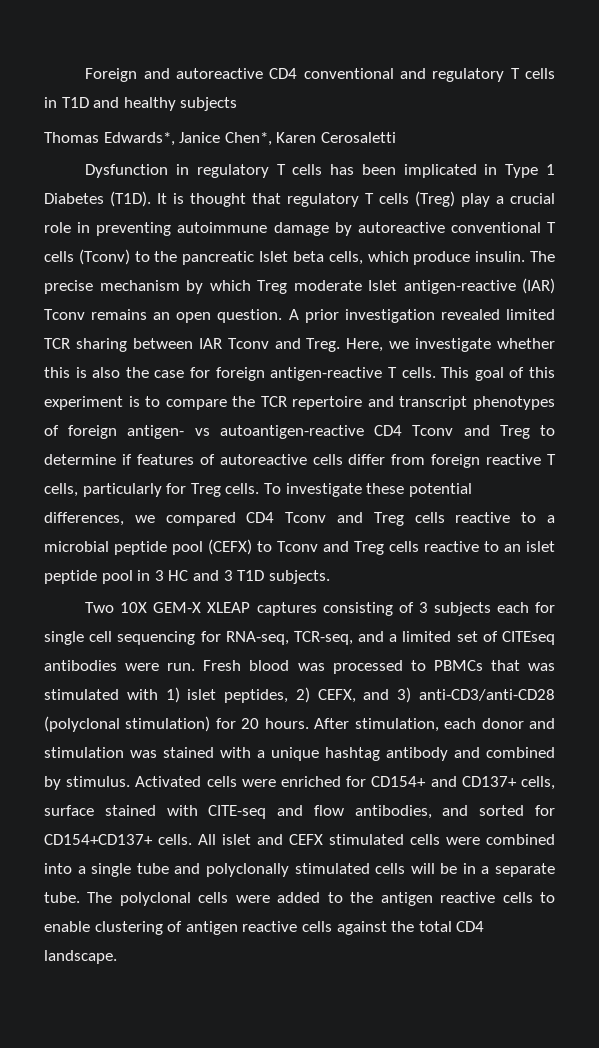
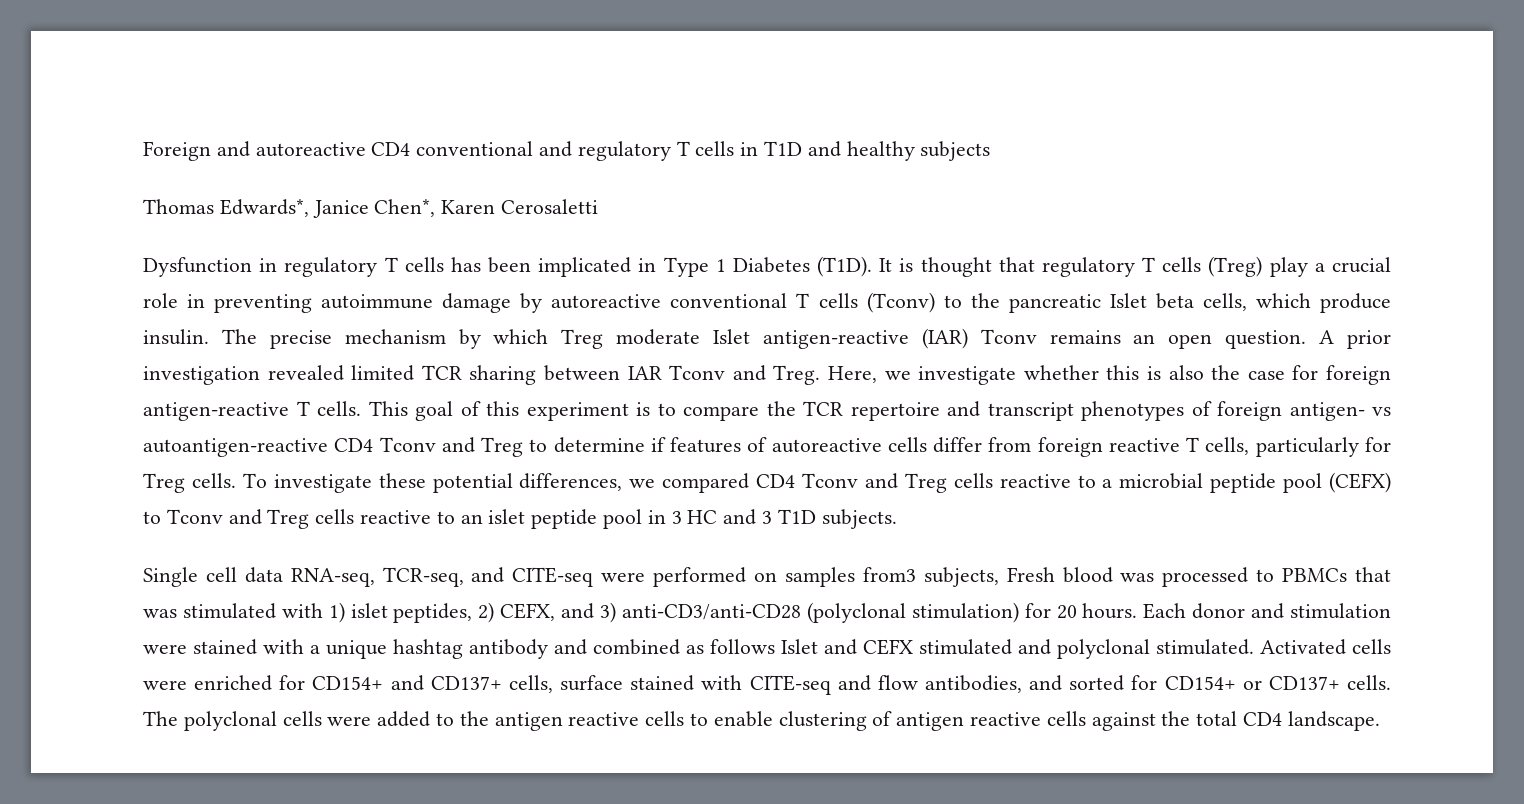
- Two 10X GEM-X XLEAP captures consisting of 3 subjects each for single cell sequencing for RNA-seq, TCR-seq, and a limited set of CITEseq antibodies were run. Fresh blood was processed to PBMCs that was stimulated with 1) islet peptides, 2) CEFX, and 3) anti-CD3/anti-CD28 (polyclonal stimulation) for 20 hours.
+ Single cell data RNA-seq, TCR-seq, and CITE-seq were performed on samples from3 subjects, Fresh blood was processed to PBMCs that was stimulated with 1) islet peptides, 2) CEFX, and 3) anti-CD3/anti-CD28 (polyclonal stimulation) for 20 hours.
- After stimulation, each donor and stimulation was stained with a unique hashtag antibody and combined by stimulus.
+ Each donor and stimulation were stained with a unique hashtag antibody and combined as follows Islet and CEFX stimulated and polyclonal stimulated.
- Activated cells were enriched for CD154+ and CD137+ cells, surface stained with CITE-seq and flow antibodies, and sorted for CD154+CD137+ cells. All islet and CEFX stimulated cells were combined into a single tube and polyclonally stimulated cells will be in a separate tube.
+ Activated cells were enriched for CD154+ and CD137+ cells, surface stained with CITE-seq and flow antibodies, and sorted for CD154+ or CD137+ cells.

